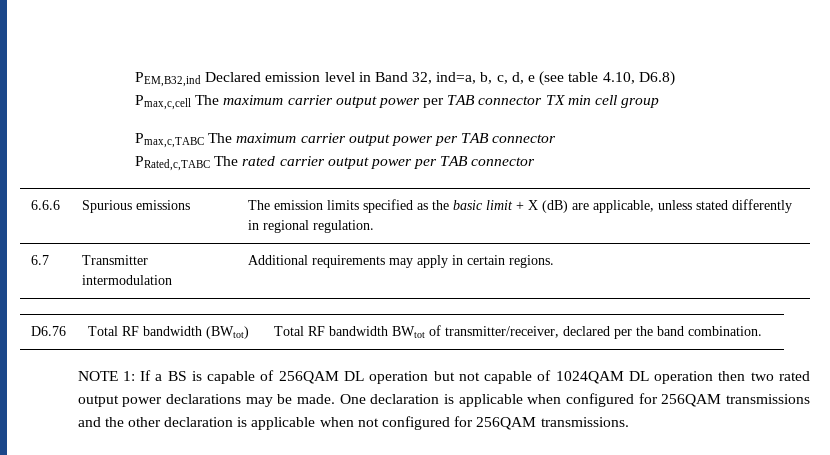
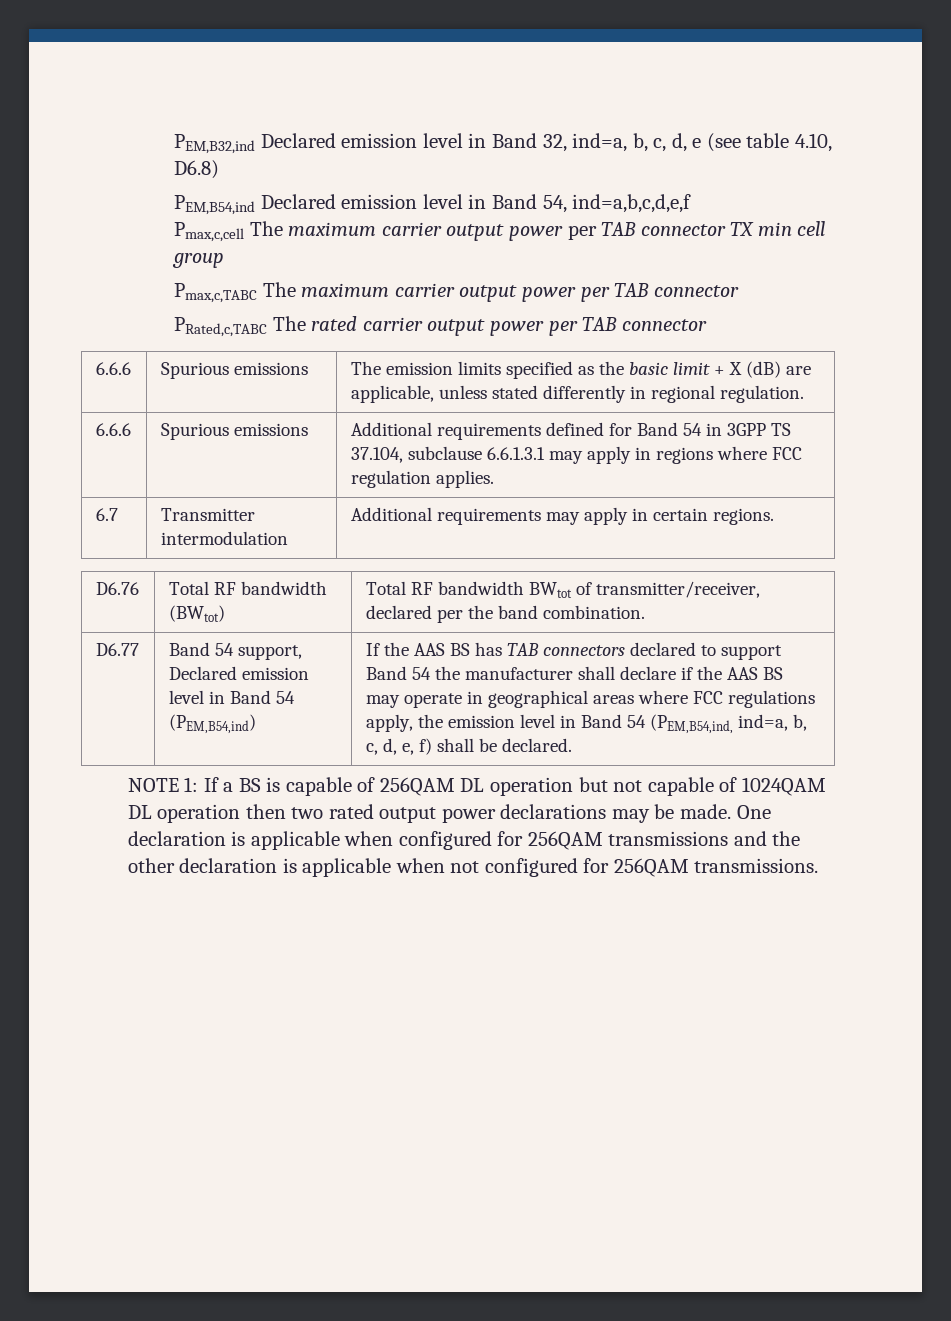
+ PEM,B54,ind Declared emission level in Band 54, ind=a,b,c,d,e,f
+ 6.6.6 | Spurious emissions | Additional requirements defined for Band 54 in 3GPP TS 37.104, subclause 6.6.1.3.1 may apply in regions where FCC regulation applies.
+ D6.77 | Band 54 support, Declared emission level in Band 54 (PEM,B54,ind) | If the AAS BS has TAB connectors declared to support Band 54 the manufacturer shall declare if the AAS BS may operate in geographical areas where FCC regulations apply, the emission level in Band 54 (PEM,B54,ind, ind=a, b, c, d, e, f) shall be declared.

